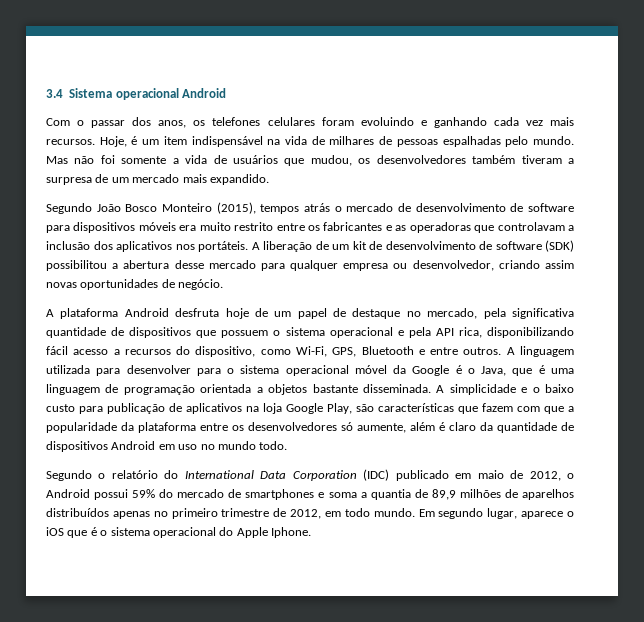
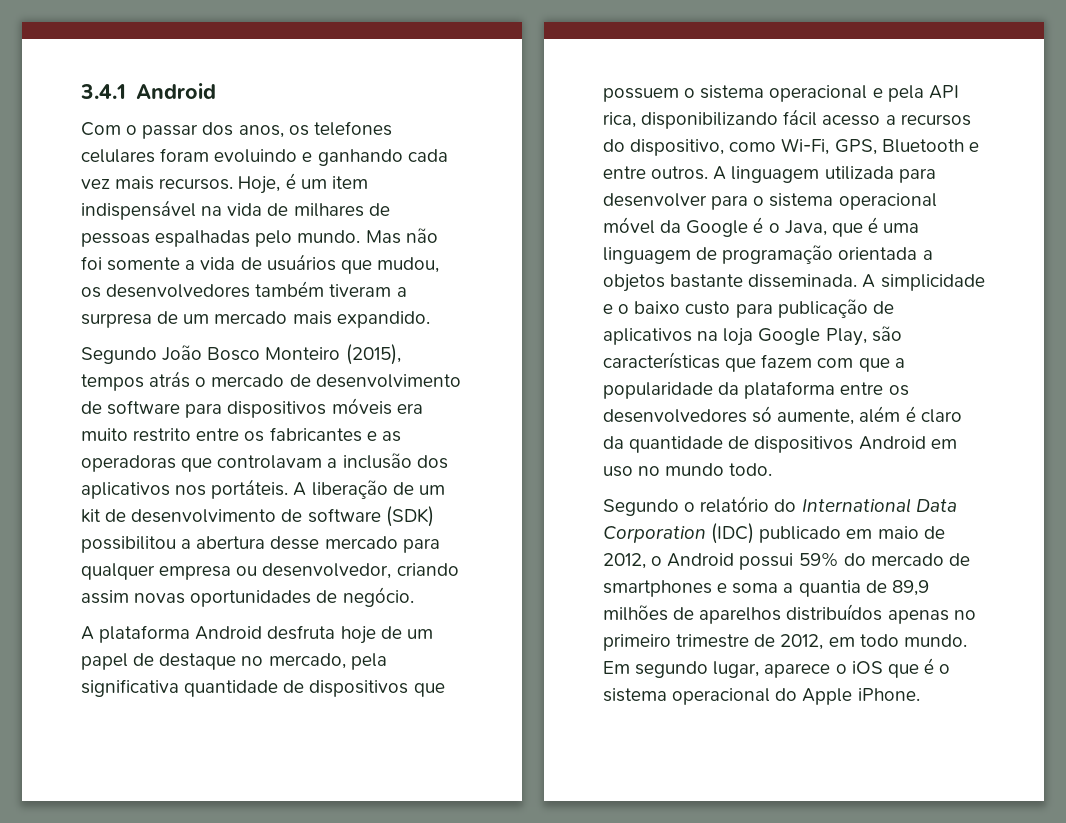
- 3.4 Sistema operacional Android
+ 3.4.1 Android
- Em segundo lugar, aparece o iOS que é o sistema operacional do Apple Iphone.
+ Em segundo lugar, aparece o iOS que é o sistema operacional do Apple iPhone.

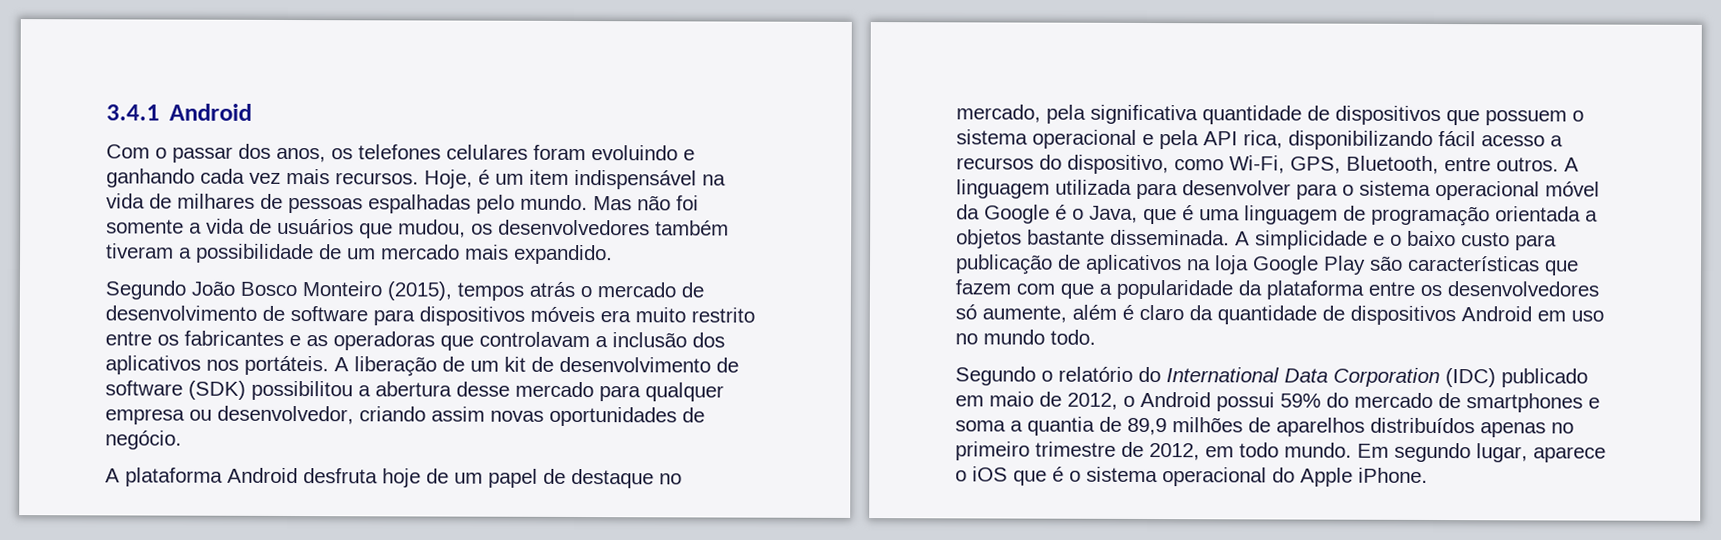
- Mas não foi somente a vida de usuários que mudou, os desenvolvedores também tiveram a surpresa de um mercado mais expandido.
+ Mas não foi somente a vida de usuários que mudou, os desenvolvedores também tiveram a possibilidade de um mercado mais expandido.
- A plataforma Android desfruta hoje de um papel de destaque no mercado, pela significativa quantidade de dispositivos que possuem o sistema operacional e pela API rica, disponibilizando fácil acesso a recursos do dispositivo, como Wi-Fi, GPS, Bluetooth e entre outros.
+ A plataforma Android desfruta hoje de um papel de destaque no mercado, pela significativa quantidade de dispositivos que possuem o sistema operacional e pela API rica, disponibilizando fácil acesso a recursos do dispositivo, como Wi-Fi, GPS, Bluetooth, entre outros.
- A simplicidade e o baixo custo para publicação de aplicativos na loja Google Play, são características que fazem com que a popularidade da plataforma entre os desenvolvedores só aumente, além é claro da quantidade de dispositivos Android em uso no mundo todo.
+ A simplicidade e o baixo custo para publicação de aplicativos na loja Google Play são características que fazem com que a popularidade da plataforma entre os desenvolvedores só aumente, além é claro da quantidade de dispositivos Android em uso no mundo todo.

